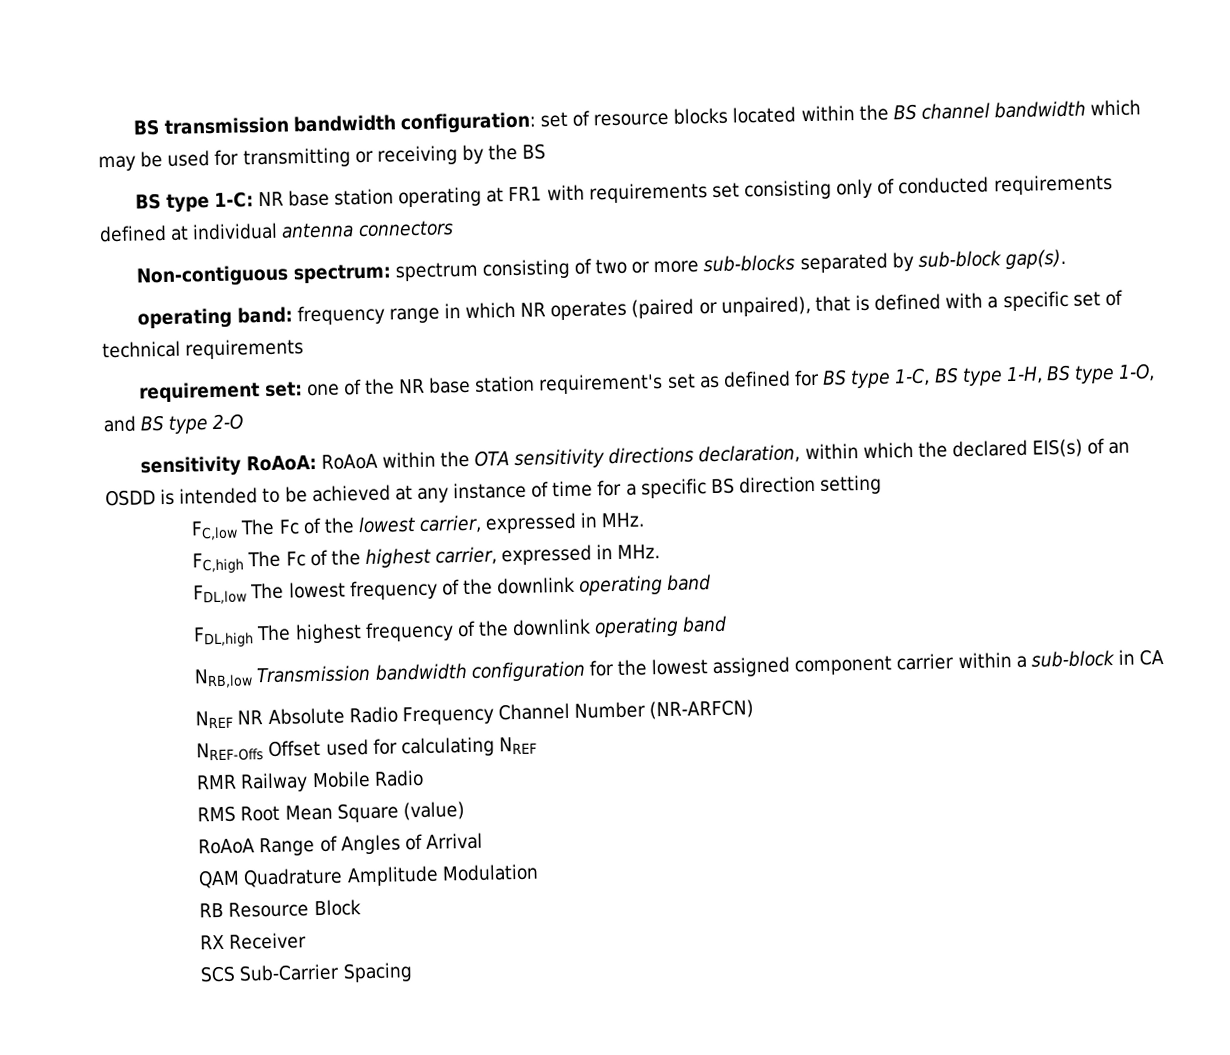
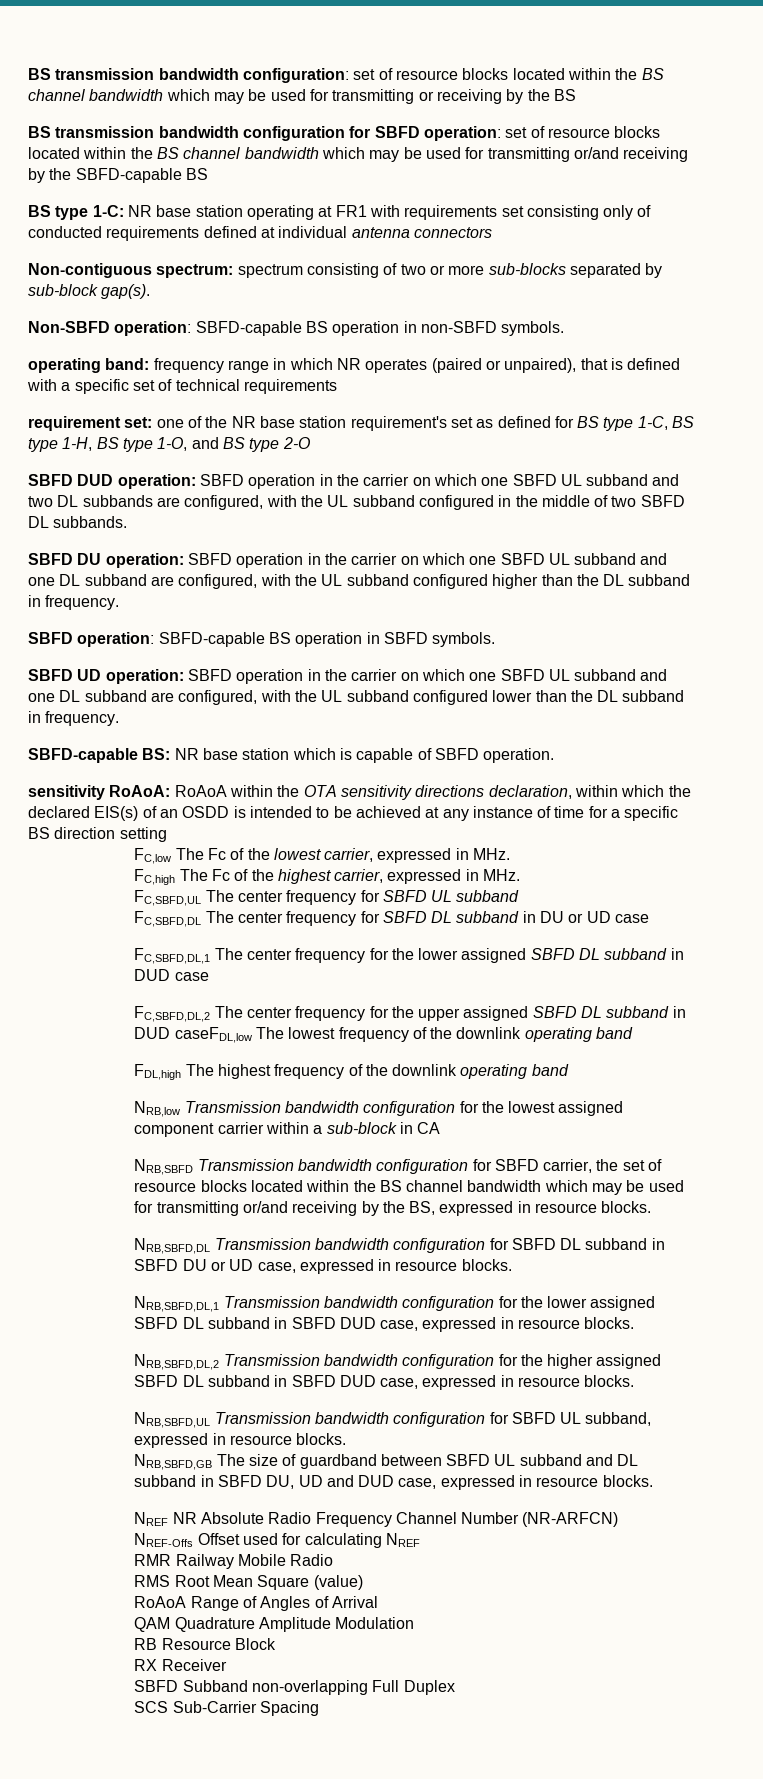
+ BS transmission bandwidth configuration for SBFD operation: set of resource blocks located within the BS channel bandwidth which may be used for transmitting or/and receiving by the SBFD-capable BS
+ Non-SBFD operation: SBFD-capable BS operation in non-SBFD symbols.
+ SBFD DUD operation: SBFD operation in the carrier on which one SBFD UL subband and two DL subbands are configured, with the UL subband configured in the middle of two SBFD DL subbands.
+ SBFD DU operation: SBFD operation in the carrier on which one SBFD UL subband and one DL subband are configured, with the UL subband configured higher than the DL subband in frequency.
+ SBFD operation: SBFD-capable BS operation in SBFD symbols.
+ SBFD UD operation: SBFD operation in the carrier on which one SBFD UL subband and one DL subband are configured, with the UL subband configured lower than the DL subband in frequency.
+ SBFD-capable BS: NR base station which is capable of SBFD operation.
- FDL,low The lowest frequency of the downlink operating band
+ FC,SBFD,UL The center frequency for SBFD UL subband
+ FC,SBFD,DL The center frequency for SBFD DL subband in DU or UD case
+ FC,SBFD,DL,1 The center frequency for the lower assigned SBFD DL subband in DUD case
+ FC,SBFD,DL,2 The center frequency for the upper assigned SBFD DL subband in DUD caseFDL,low The lowest frequency of the downlink operating band
+ NRB,SBFD Transmission bandwidth configuration for SBFD carrier, the set of resource blocks located within the BS channel bandwidth which may be used for transmitting or/and receiving by the BS, expressed in resource blocks.
+ NRB,SBFD,DL Transmission bandwidth configuration for SBFD DL subband in SBFD DU or UD case, expressed in resource blocks.
+ NRB,SBFD,DL,1 Transmission bandwidth configuration for the lower assigned SBFD DL subband in SBFD DUD case, expressed in resource blocks.
+ NRB,SBFD,DL,2 Transmission bandwidth configuration for the higher assigned SBFD DL subband in SBFD DUD case, expressed in resource blocks.
+ NRB,SBFD,UL Transmission bandwidth configuration for SBFD UL subband, expressed in resource blocks.
+ NRB,SBFD,GB The size of guardband between SBFD UL subband and DL subband in SBFD DU, UD and DUD case, expressed in resource blocks.
+ SBFD Subband non-overlapping Full Duplex

